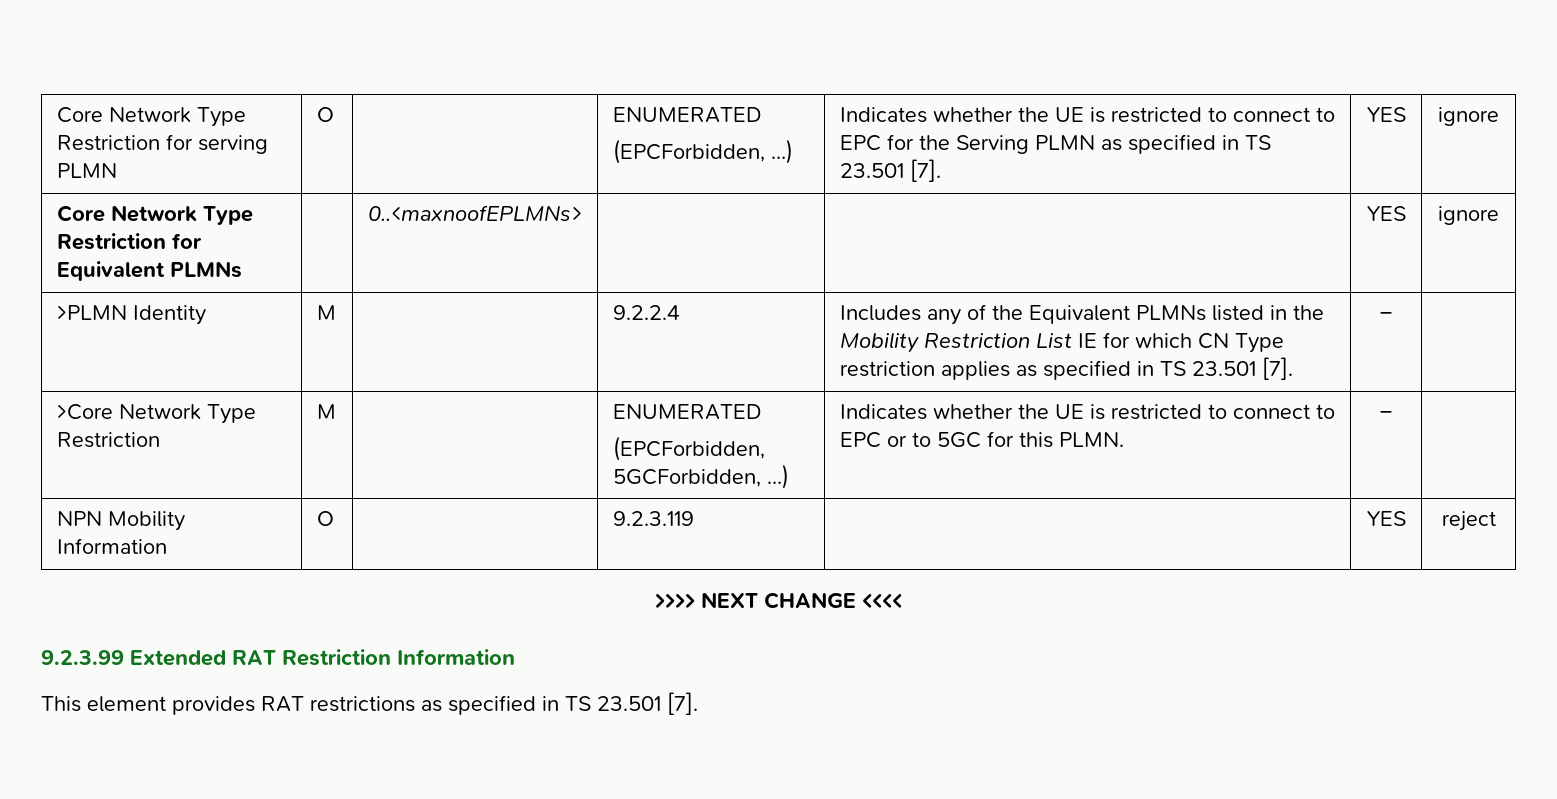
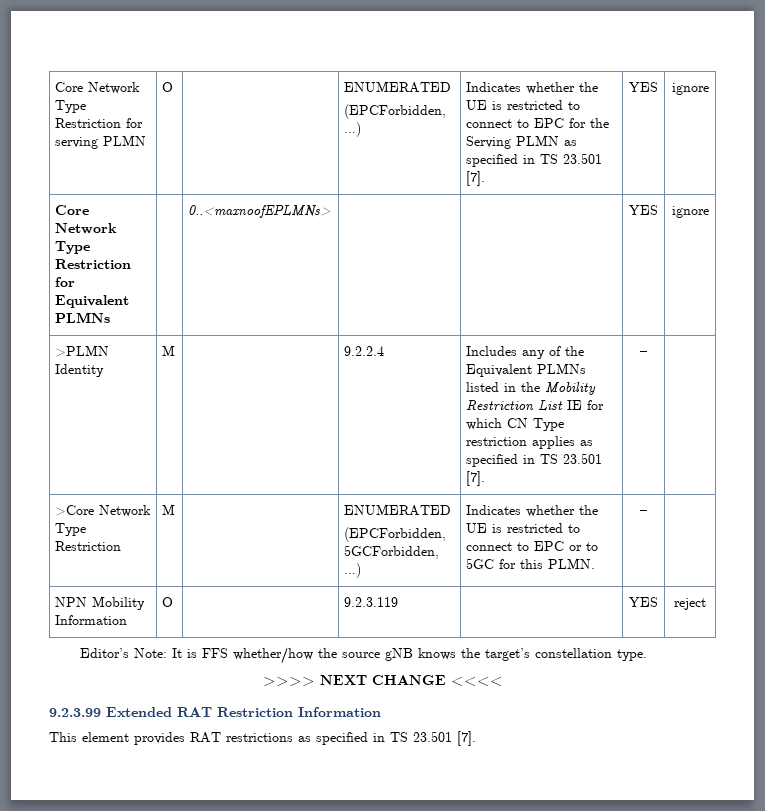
+ Editor’s Note: It is FFS whether/how the source gNB knows the target’s constellation type.

